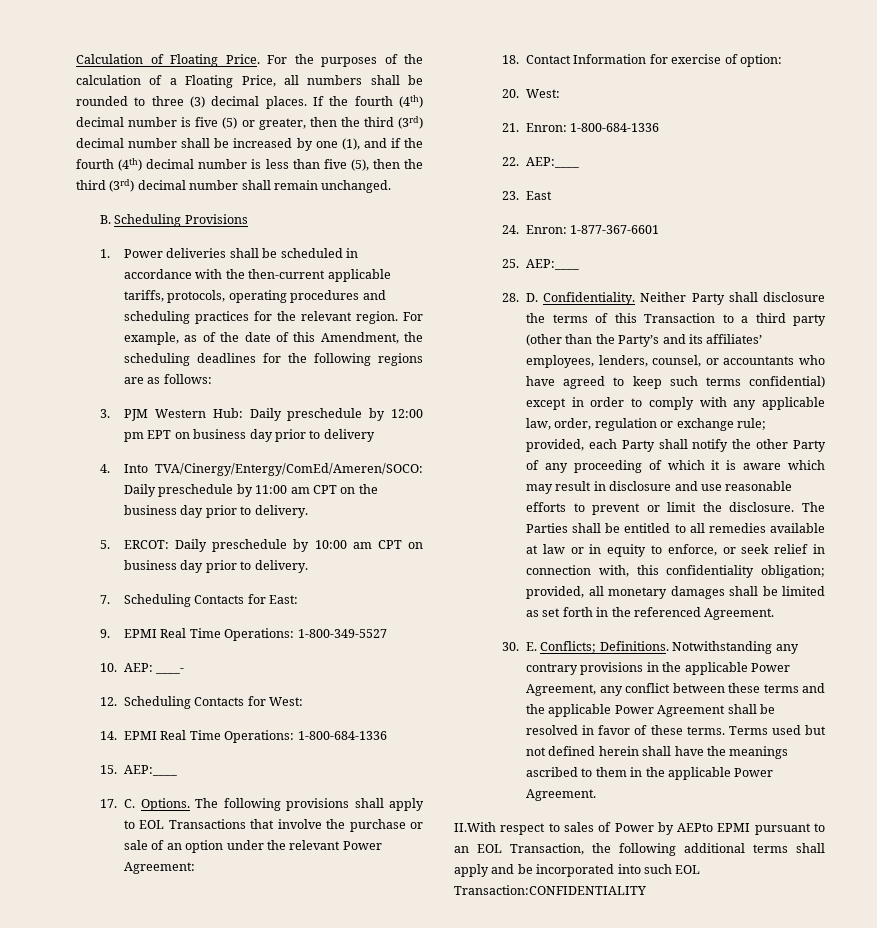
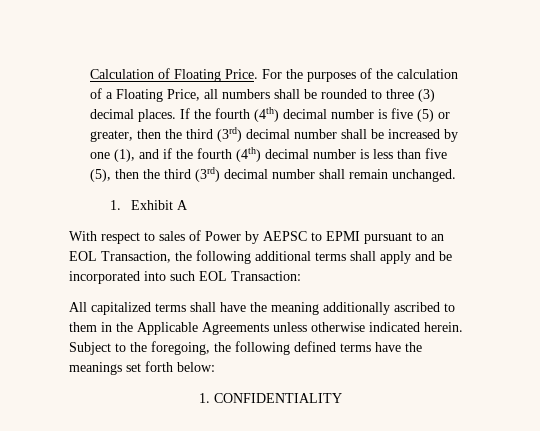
- B. Scheduling Provisions
- 1. Power deliveries shall be scheduled in accordance with the then-current applicable tariffs, protocols, operating procedures and scheduling practices for the relevant region. For example, as of the date of this Amendment, the scheduling deadlines for the following regions are as follows:
- 3. PJM Western Hub: Daily preschedule by 12:00 pm EPT on business day prior to delivery
- 4. Into TVA/Cinergy/Entergy/ComEd/Ameren/SOCO: Daily preschedule by 11:00 am CPT on the business day prior to delivery.
- 5. ERCOT: Daily preschedule by 10:00 am CPT on business day prior to delivery.
- 7. Scheduling Contacts for East:
- 9. EPMI Real Time Operations: 1-800-349-5527
- 10. AEP: ____-
- 12. Scheduling Contacts for West:
- 14. EPMI Real Time Operations: 1-800-684-1336
- 15. AEP:____
- 17. C. Options. The following provisions shall apply to EOL Transactions that involve the purchase or sale of an option under the relevant Power Agreement:
- 18. Contact Information for exercise of option:
- 20. West:
- 21. Enron: 1-800-684-1336
- 22. AEP:____
- 23. East
- 24. Enron: 1-877-367-6601
- 25. AEP:____
- 28. D. Confidentiality. Neither Party shall disclosure the terms of this Transaction to a third party (other than the Party’s and its affiliates’ employees, lenders, counsel, or accountants who have agreed to keep such terms confidential) except in order to comply with any applicable law, order, regulation or exchange rule; provided, each Party shall notify the other Party of any proceeding of which it is aware which may result in disclosure and use reasonable efforts to prevent or limit the disclosure. The Parties shall be entitled to all remedies available at law or in equity to enforce, or seek relief in connection with, this confidentiality obligation; provided, all monetary damages shall be limited as set forth in the referenced Agreement.
- 30. E. Conflicts; Definitions. Notwithstanding any contrary provisions in the applicable Power Agreement, any conflict between these terms and the applicable Power Agreement shall be resolved in favor of these terms. Terms used but not defined herein shall have the meanings ascribed to them in the applicable Power Agreement.
- II.With respect to sales of Power by AEPto EPMI pursuant to an EOL Transaction, the following additional terms shall apply and be incorporated into such EOL Transaction:CONFIDENTIALITY
+ 1. Exhibit A
+ With respect to sales of Power by AEPSC to EPMI pursuant to an EOL Transaction, the following additional terms shall apply and be incorporated into such EOL Transaction:
+ All capitalized terms shall have the meaning additionally ascribed to them in the Applicable Agreements unless otherwise indicated herein. Subject to the foregoing, the following defined terms have the meanings set forth below:
+ 1. CONFIDENTIALITY

